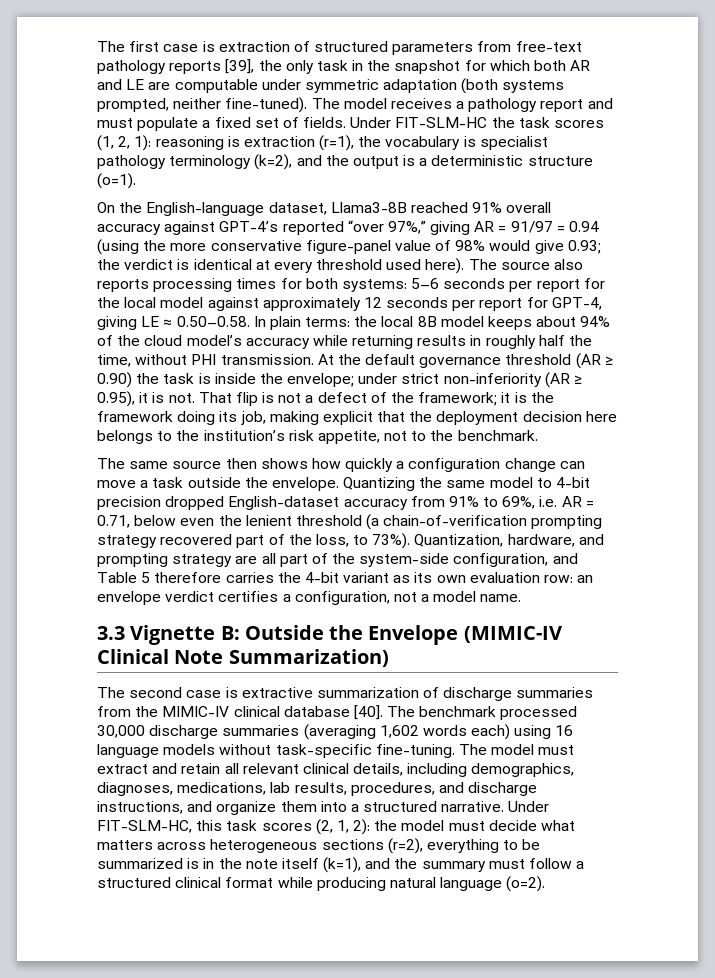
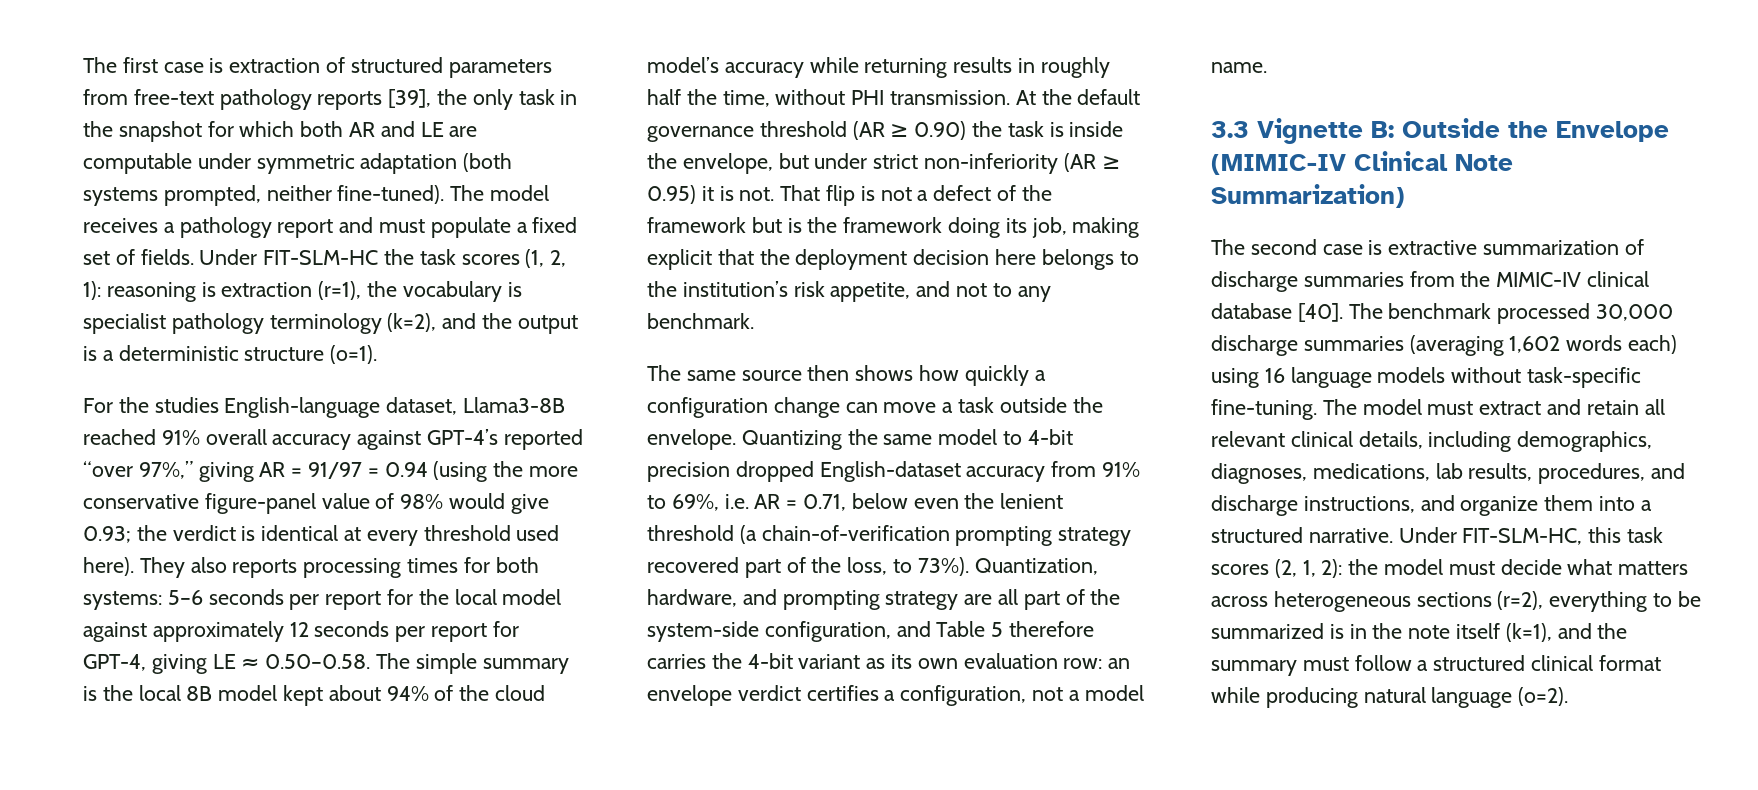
- On the English-language dataset, Llama3-8B reached 91% overall accuracy against GPT-4’s reported “over 97%,” giving AR = 91/97 = 0.94 (using the more conservative figure-panel value of 98% would give 0.93; the verdict is identical at every threshold used here).
+ For the studies English-language dataset, Llama3-8B reached 91% overall accuracy against GPT-4’s reported “over 97%,” giving AR = 91/97 = 0.94 (using the more conservative figure-panel value of 98% would give 0.93; the verdict is identical at every threshold used here).
- The source also reports processing times for both systems: 5–6 seconds per report for the local model against approximately 12 seconds per report for GPT-4, giving LE ≈ 0.50–0.58. In plain terms: the local 8B model keeps about 94% of the cloud model’s accuracy while returning results in roughly half the time, without PHI transmission.
+ They also reports processing times for both systems: 5–6 seconds per report for the local model against approximately 12 seconds per report for GPT-4, giving LE ≈ 0.50–0.58. The simple summary is the local 8B model kept about 94% of the cloud model’s accuracy while returning results in roughly half the time, without PHI transmission.
- At the default governance threshold (AR ≥ 0.90) the task is inside the envelope; under strict non-inferiority (AR ≥ 0.95), it is not.
+ At the default governance threshold (AR ≥ 0.90) the task is inside the envelope, but under strict non-inferiority (AR ≥ 0.95) it is not.
- That flip is not a defect of the framework; it is the framework doing its job, making explicit that the deployment decision here belongs to the institution’s risk appetite, not to the benchmark.
+ That flip is not a defect of the framework but is the framework doing its job, making explicit that the deployment decision here belongs to the institution’s risk appetite, and not to any benchmark.

